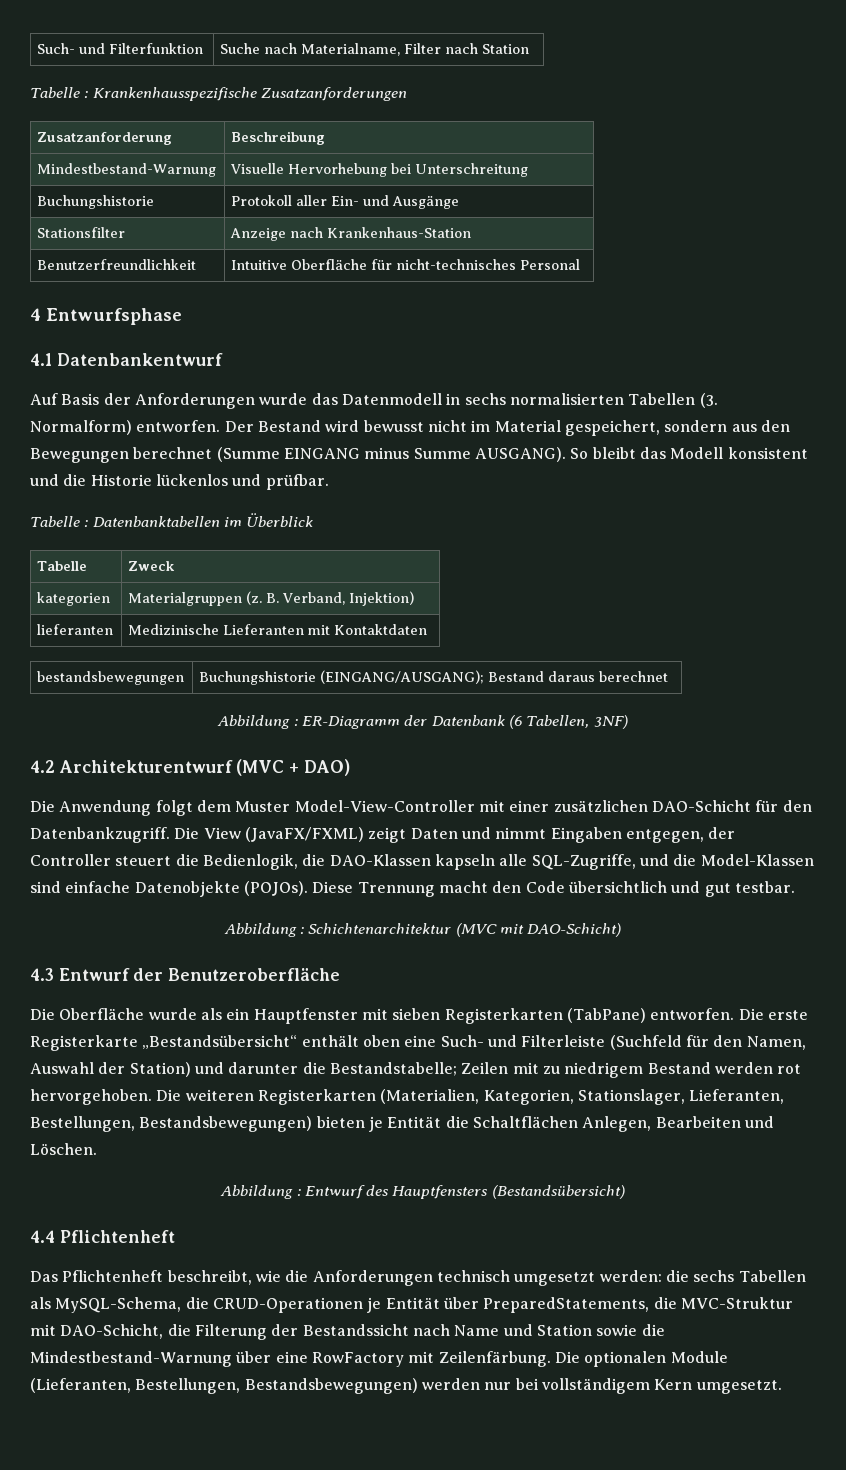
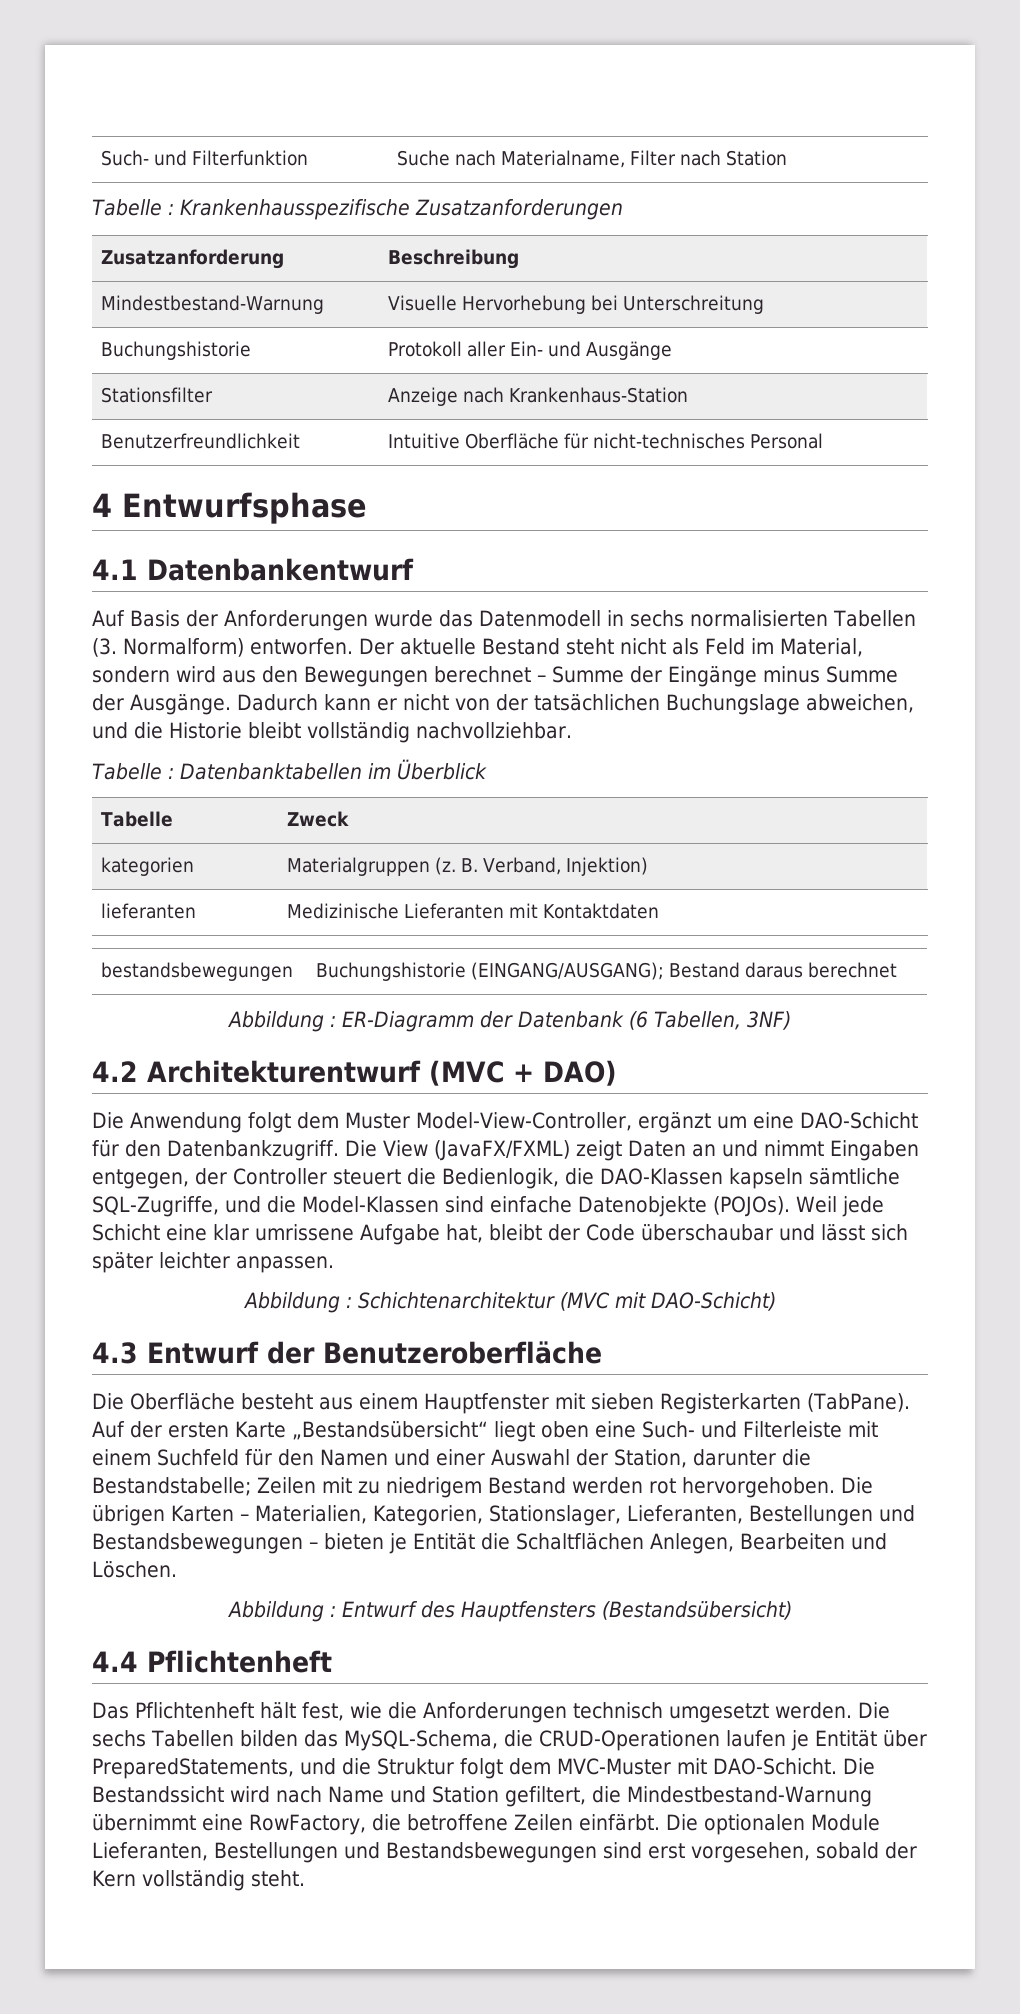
- Der Bestand wird bewusst nicht im Material gespeichert, sondern aus den Bewegungen berechnet (Summe EINGANG minus Summe AUSGANG). So bleibt das Modell konsistent und die Historie lückenlos und prüfbar.
+ Der aktuelle Bestand steht nicht als Feld im Material, sondern wird aus den Bewegungen berechnet – Summe der Eingänge minus Summe der Ausgänge. Dadurch kann er nicht von der tatsächlichen Buchungslage abweichen, und die Historie bleibt vollständig nachvollziehbar.
- Die Anwendung folgt dem Muster Model-View-Controller mit einer zusätzlichen DAO-Schicht für den Datenbankzugriff.
+ Die Anwendung folgt dem Muster Model-View-Controller, ergänzt um eine DAO-Schicht für den Datenbankzugriff.
- Die View (JavaFX/FXML) zeigt Daten und nimmt Eingaben entgegen, der Controller steuert die Bedienlogik, die DAO-Klassen kapseln alle SQL-Zugriffe, und die Model-Klassen sind einfache Datenobjekte (POJOs).
+ Die View (JavaFX/FXML) zeigt Daten an und nimmt Eingaben entgegen, der Controller steuert die Bedienlogik, die DAO-Klassen kapseln sämtliche SQL-Zugriffe, und die Model-Klassen sind einfache Datenobjekte (POJOs).
- Diese Trennung macht den Code übersichtlich und gut testbar.
+ Weil jede Schicht eine klar umrissene Aufgabe hat, bleibt der Code überschaubar und lässt sich später leichter anpassen.
- Die Oberfläche wurde als ein Hauptfenster mit sieben Registerkarten (TabPane) entworfen. Die erste Registerkarte „Bestandsübersicht“ enthält oben eine Such- und Filterleiste (Suchfeld für den Namen, Auswahl der Station) und darunter die Bestandstabelle; Zeilen mit zu niedrigem Bestand werden rot hervorgehoben.
+ Die Oberfläche besteht aus einem Hauptfenster mit sieben Registerkarten (TabPane). Auf der ersten Karte „Bestandsübersicht“ liegt oben eine Such- und Filterleiste mit einem Suchfeld für den Namen und einer Auswahl der Station, darunter die Bestandstabelle; Zeilen mit zu niedrigem Bestand werden rot hervorgehoben.
- Die weiteren Registerkarten (Materialien, Kategorien, Stationslager, Lieferanten, Bestellungen, Bestandsbewegungen) bieten je Entität die Schaltflächen Anlegen, Bearbeiten und Löschen.
+ Die übrigen Karten – Materialien, Kategorien, Stationslager, Lieferanten, Bestellungen und Bestandsbewegungen – bieten je Entität die Schaltflächen Anlegen, Bearbeiten und Löschen.
- Das Pflichtenheft beschreibt, wie die Anforderungen technisch umgesetzt werden: die sechs Tabellen als MySQL-Schema, die CRUD-Operationen je Entität über PreparedStatements, die MVC-Struktur mit DAO-Schicht, die Filterung der Bestandssicht nach Name und Station sowie die Mindestbestand-Warnung über eine RowFactory mit Zeilenfärbung. Die optionalen Module (Lieferanten, Bestellungen, Bestandsbewegungen) werden nur bei vollständigem Kern umgesetzt.
+ Das Pflichtenheft hält fest, wie die Anforderungen technisch umgesetzt werden. Die sechs Tabellen bilden das MySQL-Schema, die CRUD-Operationen laufen je Entität über PreparedStatements, und die Struktur folgt dem MVC-Muster mit DAO-Schicht. Die Bestandssicht wird nach Name und Station gefiltert, die Mindestbestand-Warnung übernimmt eine RowFactory, die betroffene Zeilen einfärbt. Die optionalen Module Lieferanten, Bestellungen und Bestandsbewegungen sind erst vorgesehen, sobald der Kern vollständig steht.

